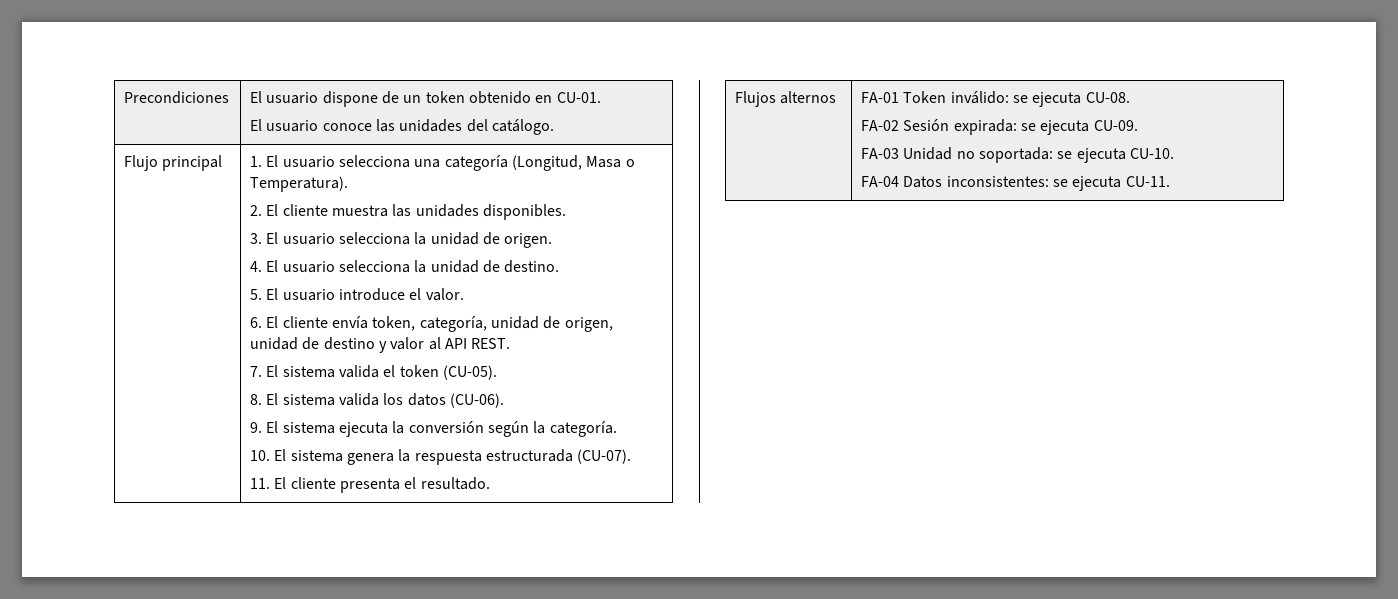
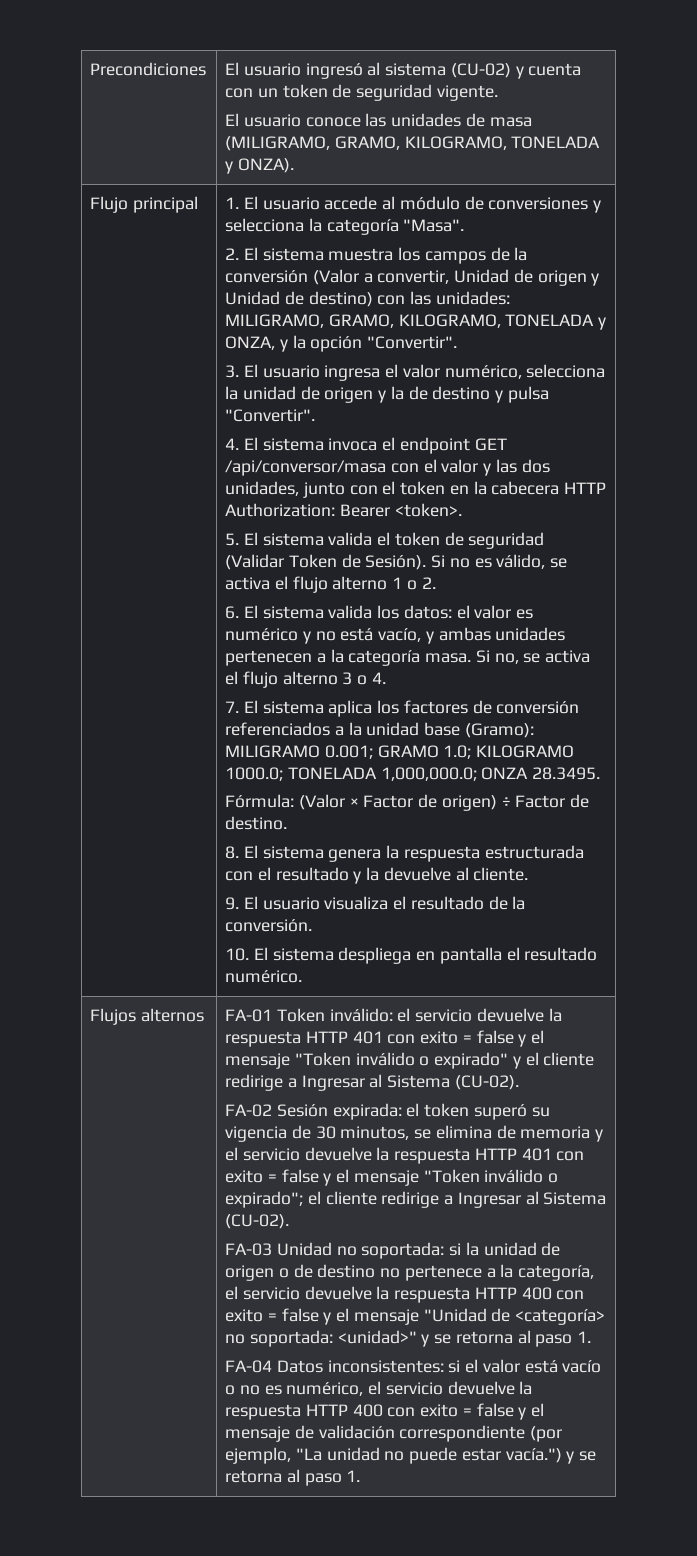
- Precondiciones | El usuario dispone de un token obtenido en CU-01.
- El usuario conoce las unidades del catálogo.
+ Precondiciones | El usuario ingresó al sistema (CU-02) y cuenta con un token de seguridad vigente.
+ El usuario conoce las unidades de masa (MILIGRAMO, GRAMO, KILOGRAMO, TONELADA y ONZA).
- 1. El usuario selecciona una categoría (Longitud, Masa o Temperatura).
- 2. El cliente muestra las unidades disponibles.
- 3. El usuario selecciona la unidad de origen.
- 4. El usuario selecciona la unidad de destino.
- 5. El usuario introduce el valor.
- 6. El cliente envía token, categoría, unidad de origen, unidad de destino y valor al API REST.
- 7. El sistema valida el token (CU-05).
- 8. El sistema valida los datos (CU-06).
- 9. El sistema ejecuta la conversión según la categoría.
- 10. El sistema genera la respuesta estructurada (CU-07).
- 11. El cliente presenta el resultado.
+ 1. El usuario accede al módulo de conversiones y selecciona la categoría "Masa".
+ 2. El sistema muestra los campos de la conversión (Valor a convertir, Unidad de origen y Unidad de destino) con las unidades: MILIGRAMO, GRAMO, KILOGRAMO, TONELADA y ONZA, y la opción "Convertir".
+ 3. El usuario ingresa el valor numérico, selecciona la unidad de origen y la de destino y pulsa "Convertir".
+ 4. El sistema invoca el endpoint GET /api/conversor/masa con el valor y las dos unidades, junto con el token en la cabecera HTTP Authorization: Bearer <token>.
+ 5. El sistema valida el token de seguridad (Validar Token de Sesión). Si no es válido, se activa el flujo alterno 1 o 2.
+ 6. El sistema valida los datos: el valor es numérico y no está vacío, y ambas unidades pertenecen a la categoría masa. Si no, se activa el flujo alterno 3 o 4.
+ 7. El sistema aplica los factores de conversión referenciados a la unidad base (Gramo): MILIGRAMO 0.001; GRAMO 1.0; KILOGRAMO 1000.0; TONELADA 1,000,000.0; ONZA 28.3495.
+ Fórmula: (Valor × Factor de origen) ÷ Factor de destino.
+ 8. El sistema genera la respuesta estructurada con el resultado y la devuelve al cliente.
+ 9. El usuario visualiza el resultado de la conversión.
+ 10. El sistema despliega en pantalla el resultado numérico.
- FA-01 Token inválido: se ejecuta CU-08.
- FA-02 Sesión expirada: se ejecuta CU-09.
- FA-03 Unidad no soportada: se ejecuta CU-10.
- FA-04 Datos inconsistentes: se ejecuta CU-11.
+ FA-01 Token inválido: el servicio devuelve la respuesta HTTP 401 con exito = false y el mensaje "Token inválido o expirado" y el cliente redirige a Ingresar al Sistema (CU-02).
+ FA-02 Sesión expirada: el token superó su vigencia de 30 minutos, se elimina de memoria y el servicio devuelve la respuesta HTTP 401 con exito = false y el mensaje "Token inválido o expirado"; el cliente redirige a Ingresar al Sistema (CU-02).
+ FA-03 Unidad no soportada: si la unidad de origen o de destino no pertenece a la categoría, el servicio devuelve la respuesta HTTP 400 con exito = false y el mensaje "Unidad de <categoría> no soportada: <unidad>" y se retorna al paso 1.
+ FA-04 Datos inconsistentes: si el valor está vacío o no es numérico, el servicio devuelve la respuesta HTTP 400 con exito = false y el mensaje de validación correspondiente (por ejemplo, "La unidad no puede estar vacía.") y se retorna al paso 1.

